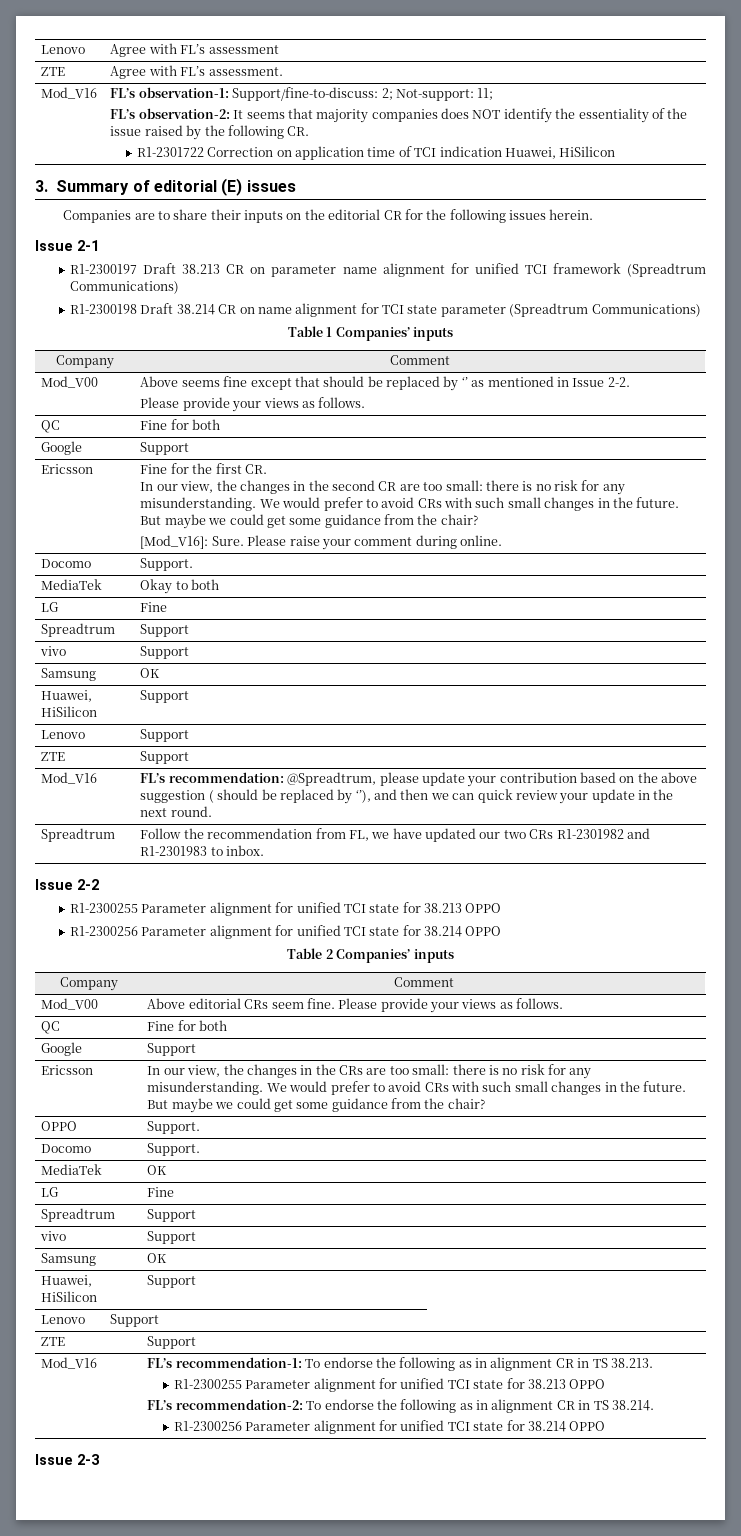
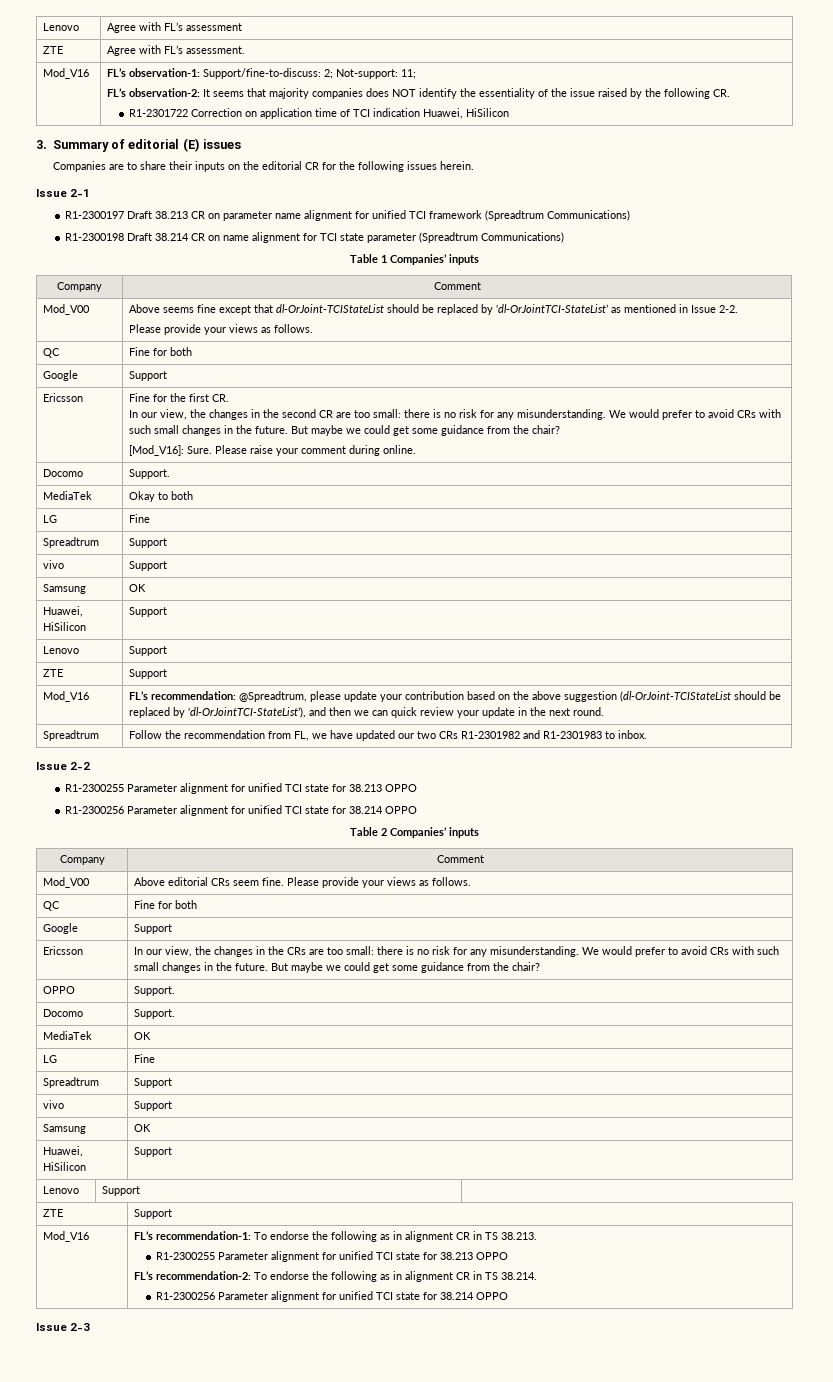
- Mod_V00 | Above seems fine except that should be replaced by ‘’ as mentioned in Issue 2-2.
+ Mod_V00 | Above seems fine except that dl-OrJoint-TCIStateList should be replaced by ‘dl-OrJointTCI-StateList’ as mentioned in Issue 2-2.
- Mod_V16 | FL’s recommendation: @Spreadtrum, please update your contribution based on the above suggestion ( should be replaced by ‘’), and then we can quick review your update in the next round.
+ Mod_V16 | FL’s recommendation: @Spreadtrum, please update your contribution based on the above suggestion (dl-OrJoint-TCIStateList should be replaced by ‘dl-OrJointTCI-StateList’), and then we can quick review your update in the next round.

